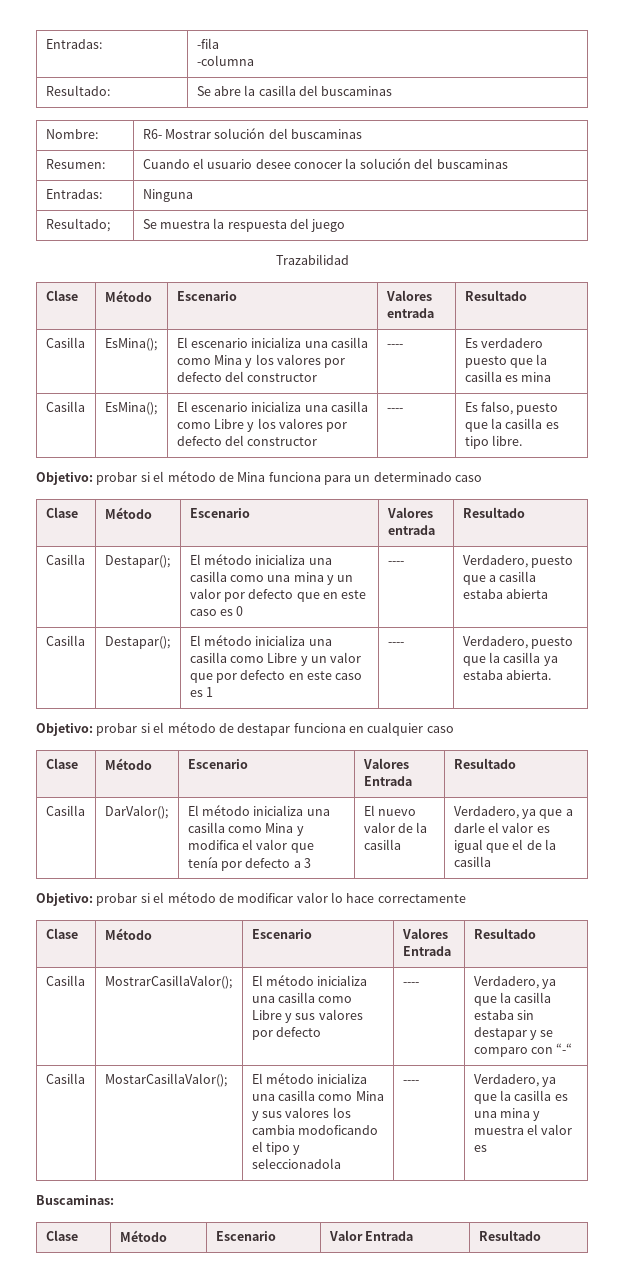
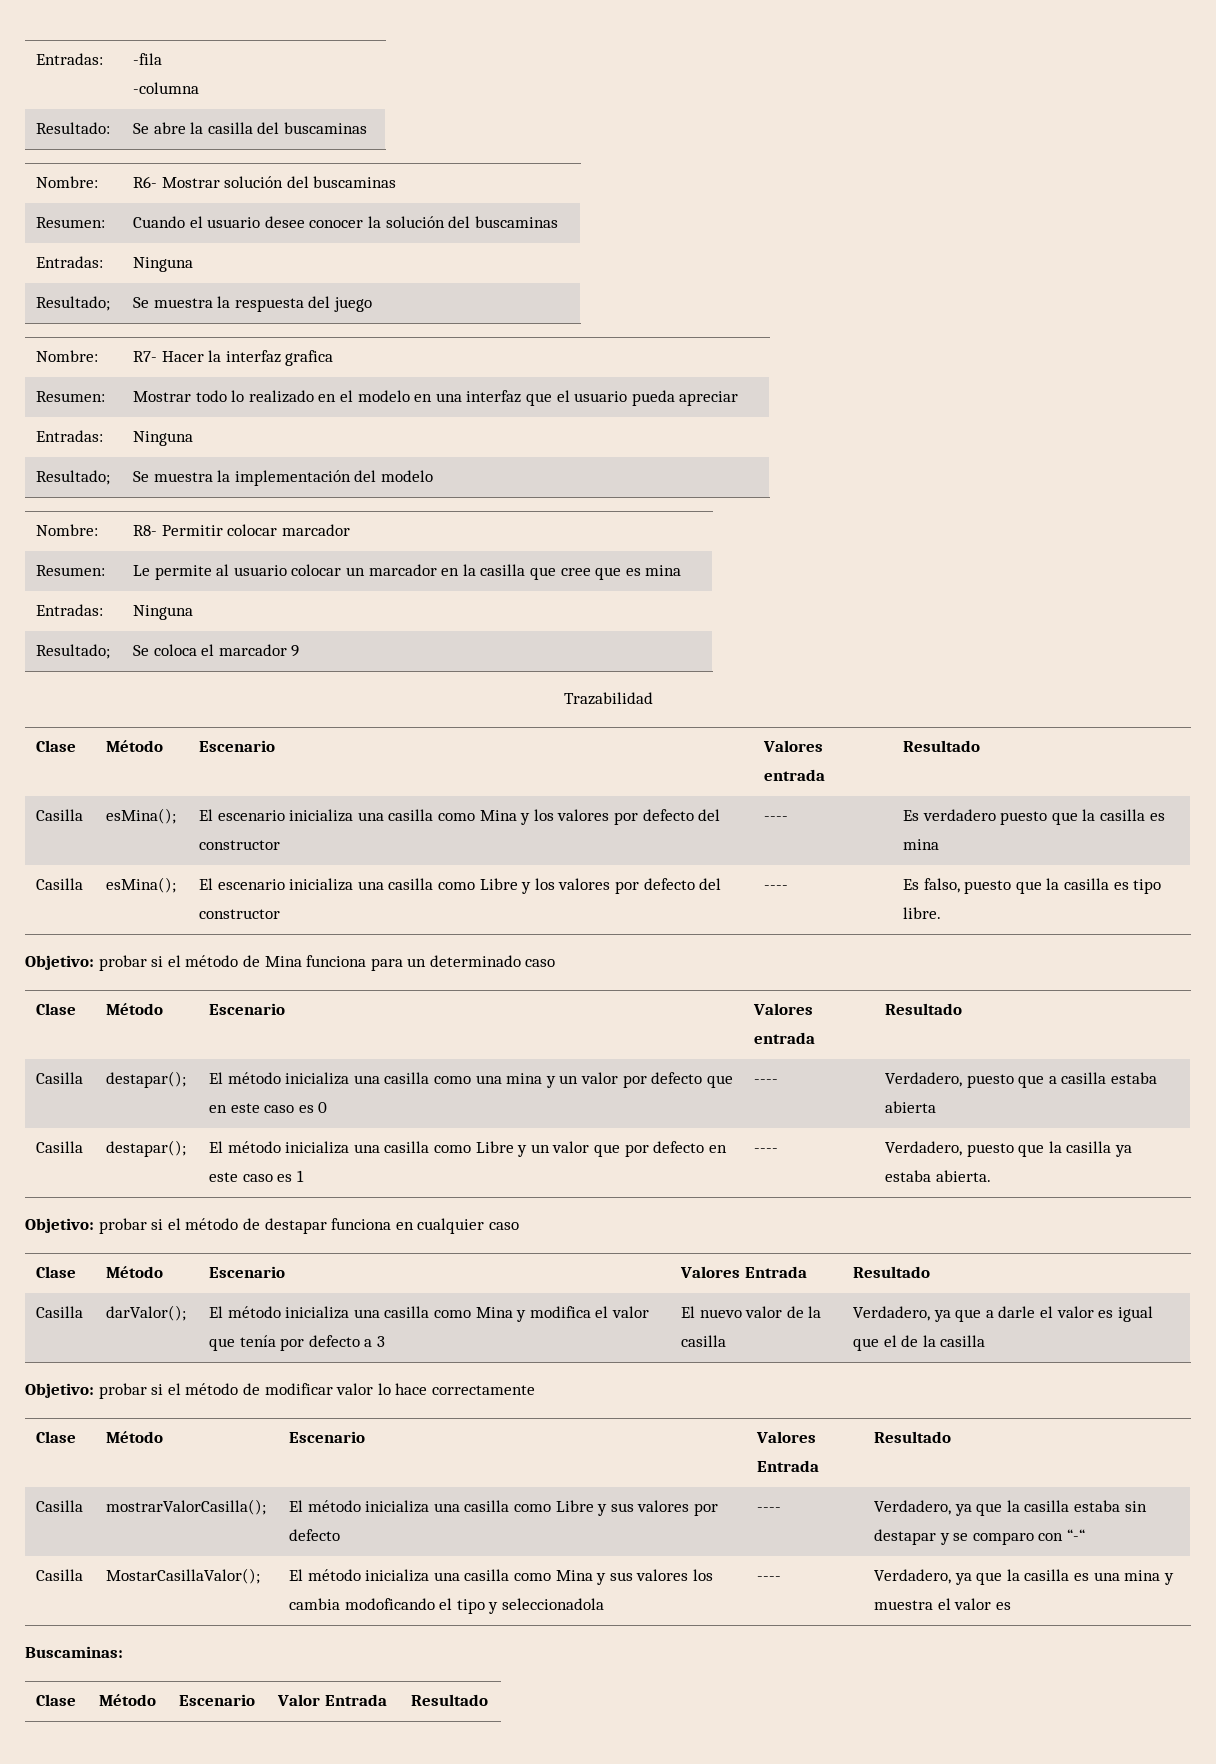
+ Nombre: | R7- Hacer la interfaz grafica
+ Resumen: | Mostrar todo lo realizado en el modelo en una interfaz que el usuario pueda apreciar
+ Entradas: | Ninguna
+ Resultado; | Se muestra la implementación del modelo
+ Nombre: | R8- Permitir colocar marcador
+ Resumen: | Le permite al usuario colocar un marcador en la casilla que cree que es mina
+ Entradas: | Ninguna
+ Resultado; | Se coloca el marcador 9
- Casilla | EsMina(); | El escenario inicializa una casilla como Mina y los valores por defecto del constructor | ---- | Es verdadero puesto que la casilla es mina
+ Casilla | esMina(); | El escenario inicializa una casilla como Mina y los valores por defecto del constructor | ---- | Es verdadero puesto que la casilla es mina
- Casilla | EsMina(); | El escenario inicializa una casilla como Libre y los valores por defecto del constructor | ---- | Es falso, puesto que la casilla es tipo libre.
+ Casilla | esMina(); | El escenario inicializa una casilla como Libre y los valores por defecto del constructor | ---- | Es falso, puesto que la casilla es tipo libre.
- Casilla | Destapar(); | El método inicializa una casilla como una mina y un valor por defecto que en este caso es 0 | ---- | Verdadero, puesto que a casilla estaba abierta
+ Casilla | destapar(); | El método inicializa una casilla como una mina y un valor por defecto que en este caso es 0 | ---- | Verdadero, puesto que a casilla estaba abierta
- Casilla | Destapar(); | El método inicializa una casilla como Libre y un valor que por defecto en este caso es 1 | ---- | Verdadero, puesto que la casilla ya estaba abierta.
+ Casilla | destapar(); | El método inicializa una casilla como Libre y un valor que por defecto en este caso es 1 | ---- | Verdadero, puesto que la casilla ya estaba abierta.
- Casilla | DarValor(); | El método inicializa una casilla como Mina y modifica el valor que tenía por defecto a 3 | El nuevo valor de la casilla | Verdadero, ya que a darle el valor es igual que el de la casilla
+ Casilla | darValor(); | El método inicializa una casilla como Mina y modifica el valor que tenía por defecto a 3 | El nuevo valor de la casilla | Verdadero, ya que a darle el valor es igual que el de la casilla
- Casilla | MostrarCasillaValor(); | El método inicializa una casilla como Libre y sus valores por defecto | ---- | Verdadero, ya que la casilla estaba sin destapar y se comparo con “-“
+ Casilla | mostrarValorCasilla(); | El método inicializa una casilla como Libre y sus valores por defecto | ---- | Verdadero, ya que la casilla estaba sin destapar y se comparo con “-“

